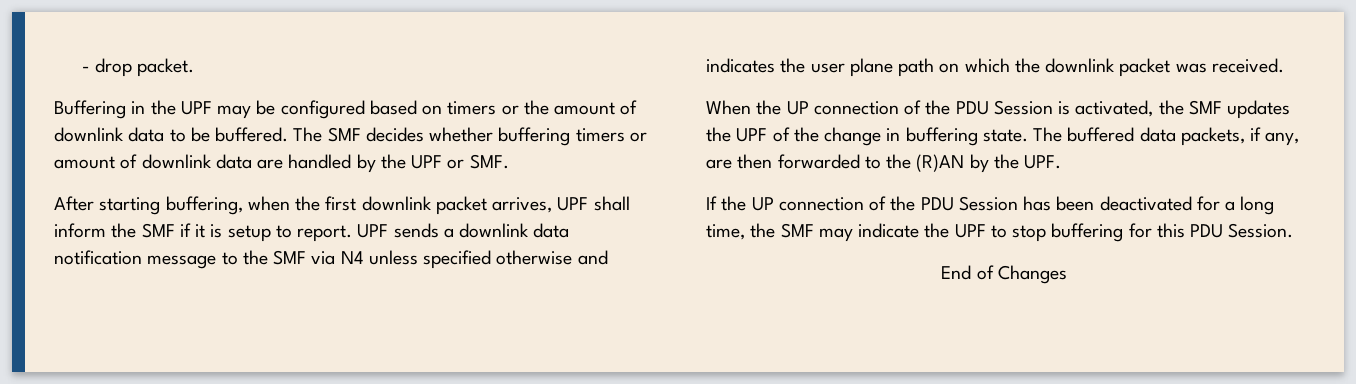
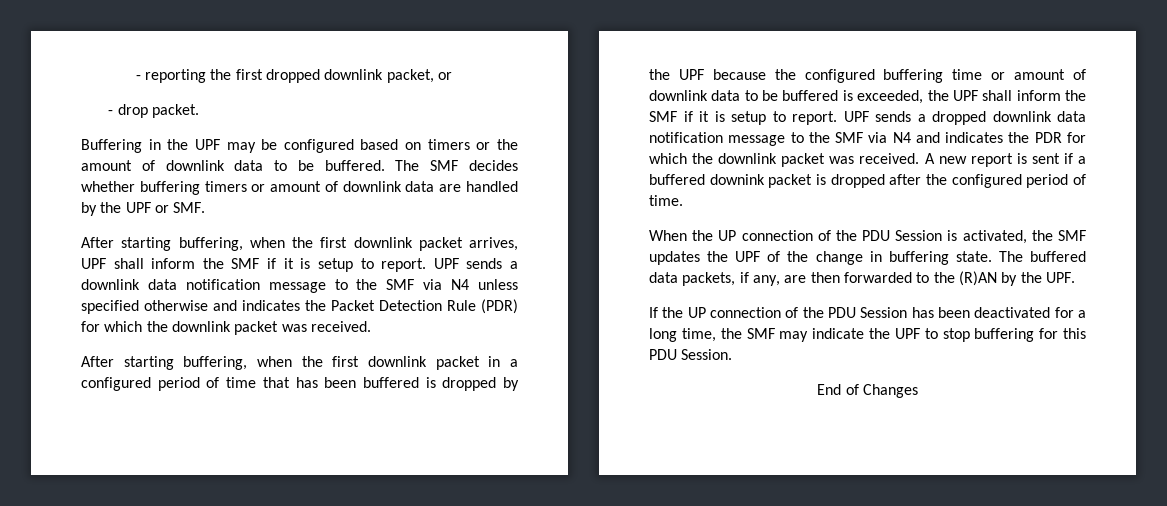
+ - reporting the first dropped downlink packet, or
- UPF sends a downlink data notification message to the SMF via N4 unless specified otherwise and indicates the user plane path on which the downlink packet was received.
+ UPF sends a downlink data notification message to the SMF via N4 unless specified otherwise and indicates the Packet Detection Rule (PDR) for which the downlink packet was received.
+ After starting buffering, when the first downlink packet in a configured period of time that has been buffered is dropped by the UPF because the configured buffering time or amount of downlink data to be buffered is exceeded, the UPF shall inform the SMF if it is setup to report. UPF sends a dropped downlink data notification message to the SMF via N4 and indicates the PDR for which the downlink packet was received. A new report is sent if a buffered downink packet is dropped after the configured period of time.

